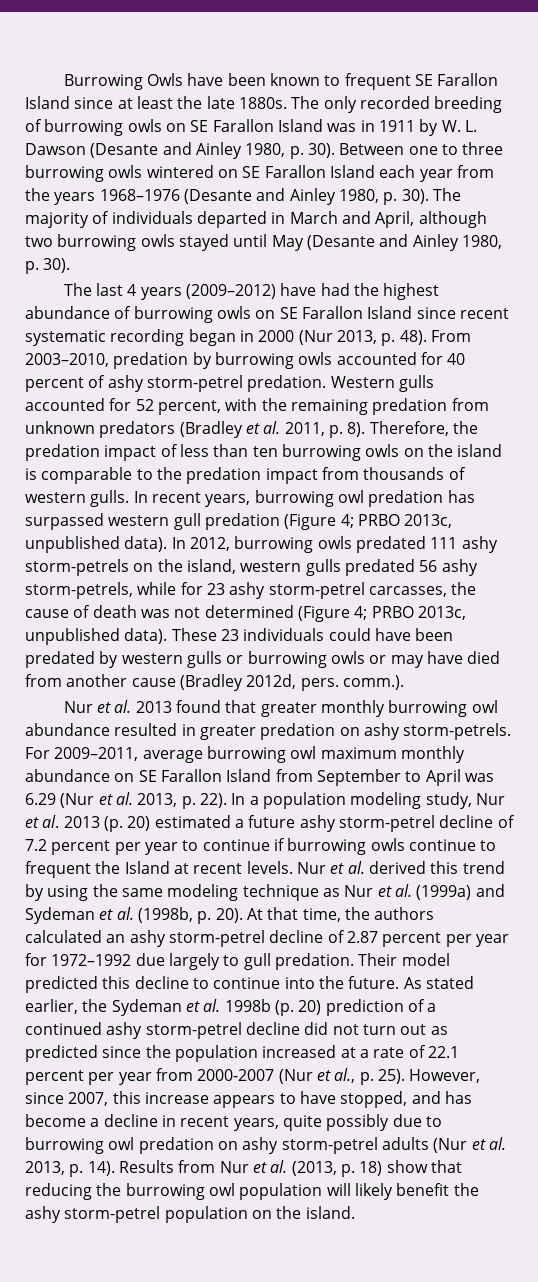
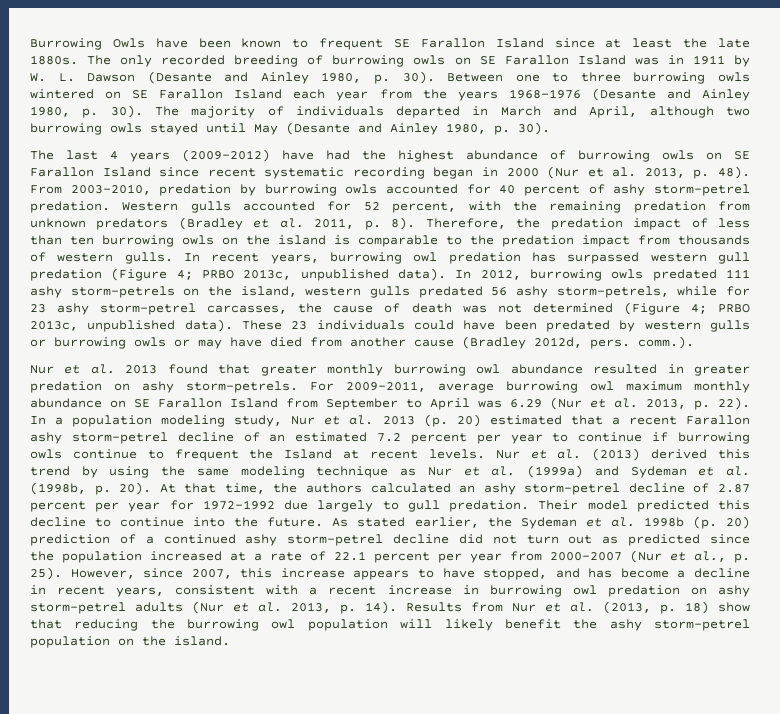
- The last 4 years (2009–2012) have had the highest abundance of burrowing owls on SE Farallon Island since recent systematic recording began in 2000 (Nur 2013, p. 48).
+ The last 4 years (2009–2012) have had the highest abundance of burrowing owls on SE Farallon Island since recent systematic recording began in 2000 (Nur et al. 2013, p. 48).
- In a population modeling study, Nur et al. 2013 (p. 20) estimated a future ashy storm-petrel decline of 7.2 percent per year to continue if burrowing owls continue to frequent the Island at recent levels.
+ In a population modeling study, Nur et al. 2013 (p. 20) estimated that a recent Farallon ashy storm-petrel decline of an estimated 7.2 percent per year to continue if burrowing owls continue to frequent the Island at recent levels.
- Nur et al. derived this trend by using the same modeling technique as Nur et al. (1999a) and Sydeman et al. (1998b, p. 20).
+ Nur et al. (2013) derived this trend by using the same modeling technique as Nur et al. (1999a) and Sydeman et al. (1998b, p. 20).
- However, since 2007, this increase appears to have stopped, and has become a decline in recent years, quite possibly due to burrowing owl predation on ashy storm-petrel adults (Nur et al. 2013, p. 14).
+ However, since 2007, this increase appears to have stopped, and has become a decline in recent years, consistent with a recent increase in burrowing owl predation on ashy storm-petrel adults (Nur et al. 2013, p. 14).

